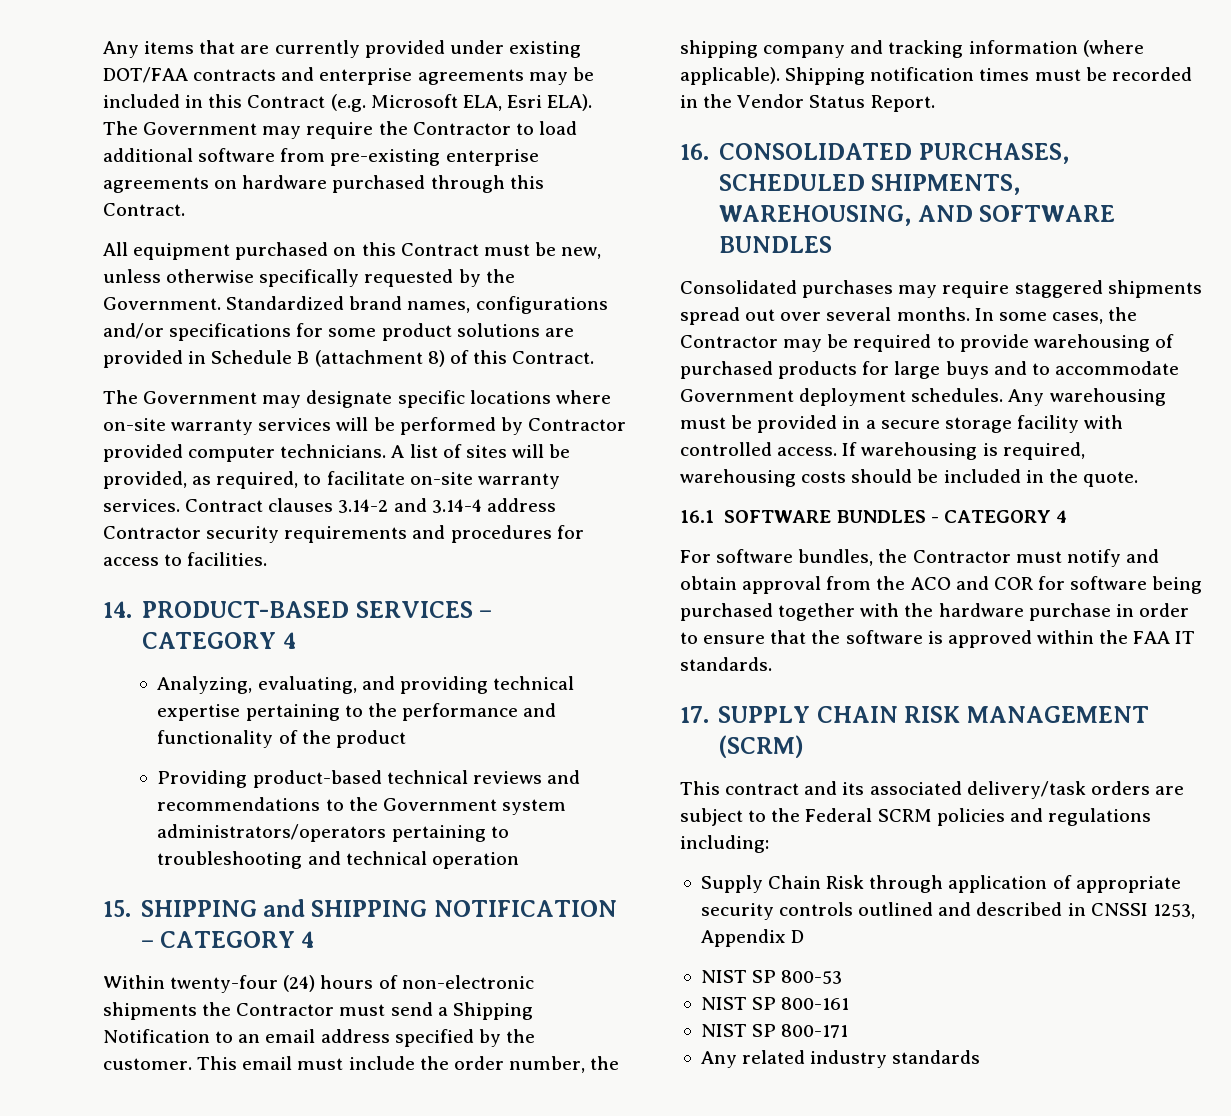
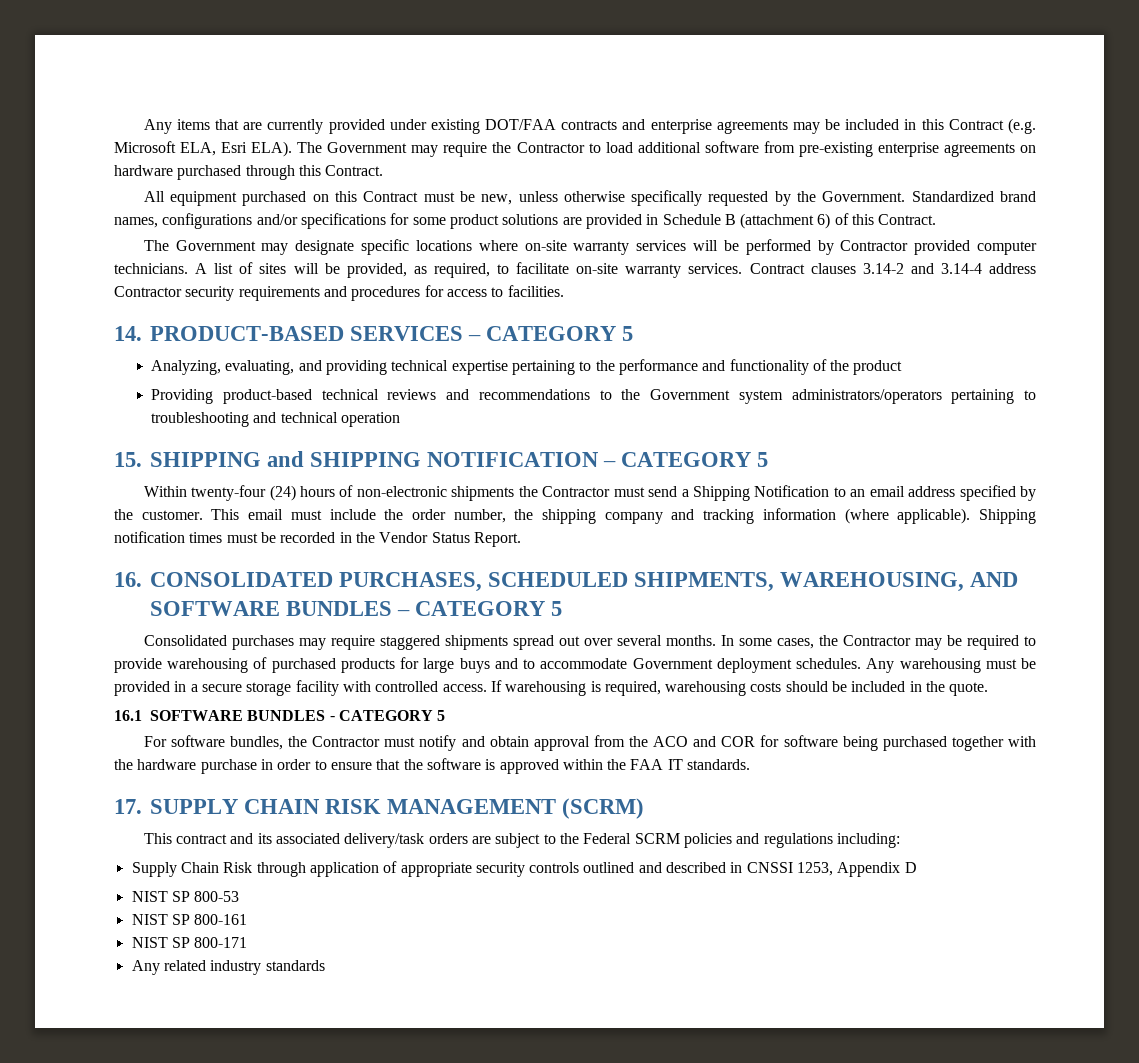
- Standardized brand names, configurations and/or specifications for some product solutions are provided in Schedule B (attachment 8) of this Contract.
+ Standardized brand names, configurations and/or specifications for some product solutions are provided in Schedule B (attachment 6) of this Contract.
- 14. PRODUCT-BASED SERVICES – CATEGORY 4
+ 14. PRODUCT-BASED SERVICES – CATEGORY 5
- 15. SHIPPING and SHIPPING NOTIFICATION – CATEGORY 4
+ 15. SHIPPING and SHIPPING NOTIFICATION – CATEGORY 5
- 16. CONSOLIDATED PURCHASES, SCHEDULED SHIPMENTS, WAREHOUSING, AND SOFTWARE BUNDLES
+ 16. CONSOLIDATED PURCHASES, SCHEDULED SHIPMENTS, WAREHOUSING, AND SOFTWARE BUNDLES – CATEGORY 5
- 16.1 SOFTWARE BUNDLES - CATEGORY 4
+ 16.1 SOFTWARE BUNDLES - CATEGORY 5

